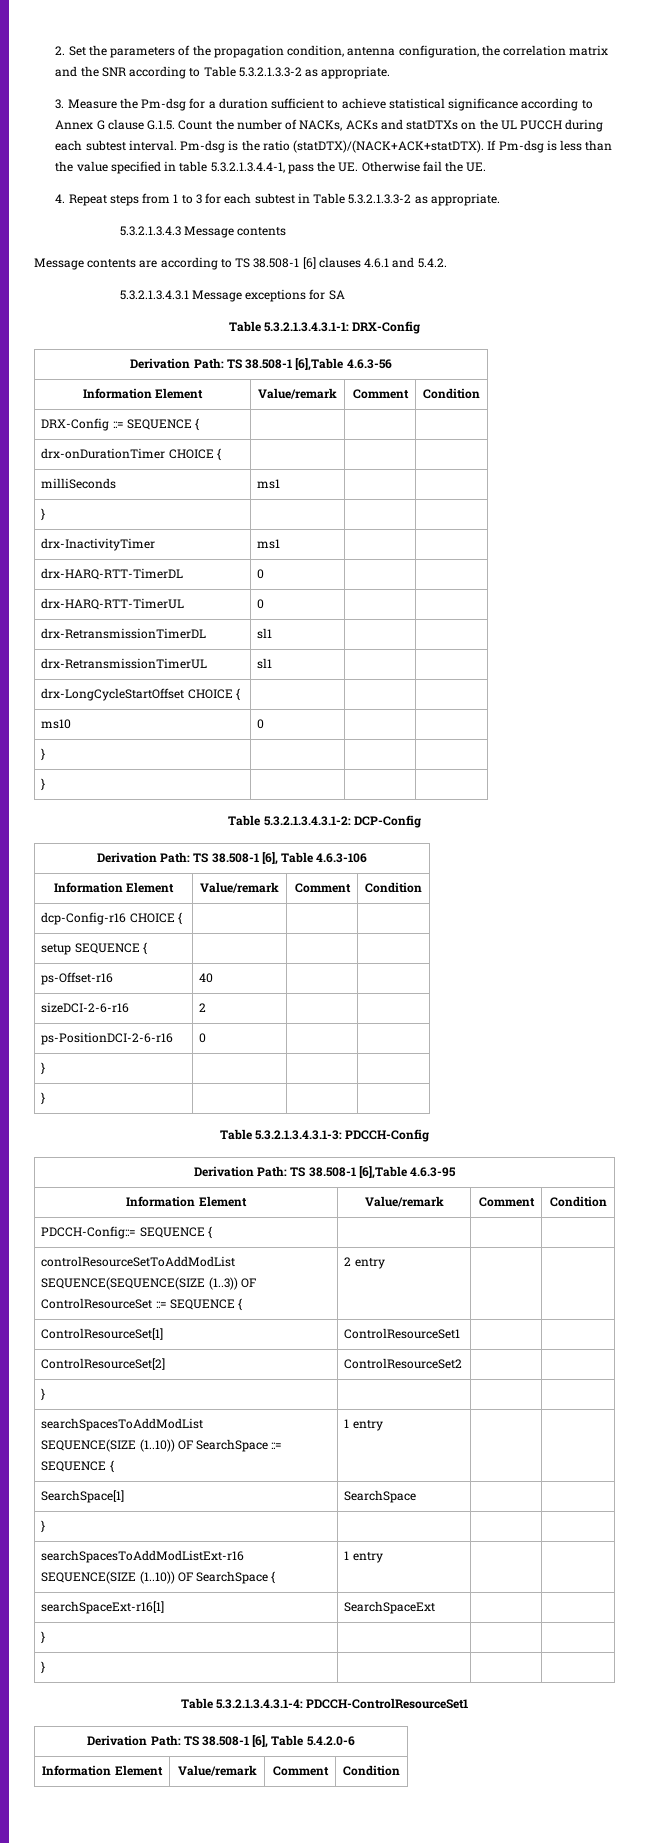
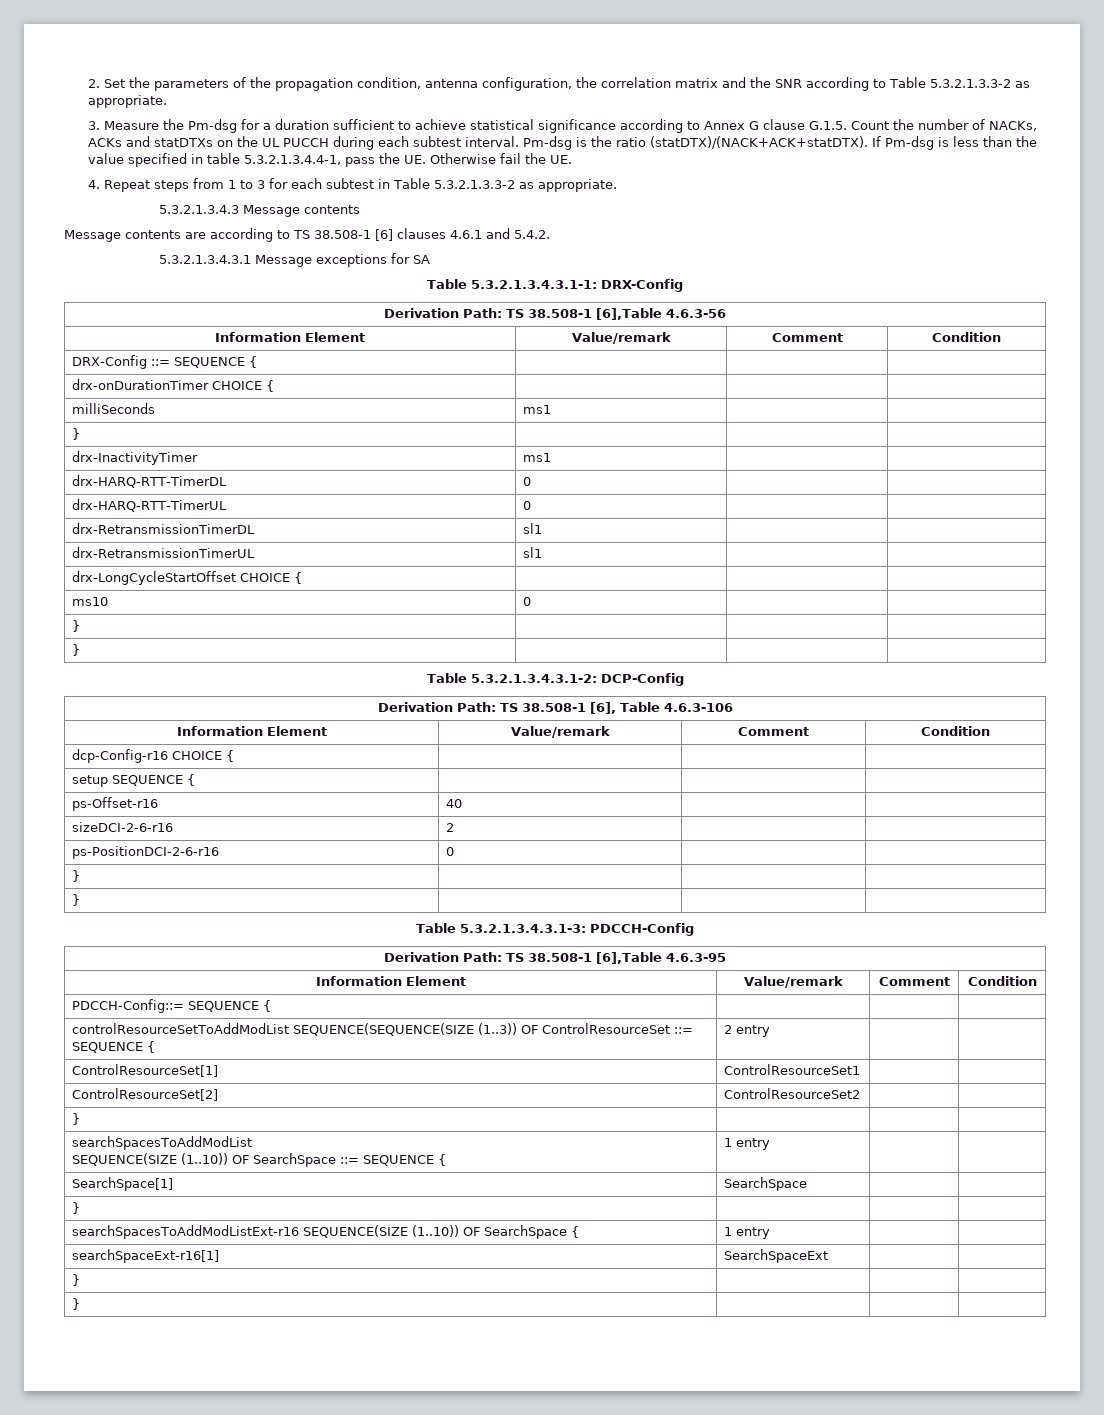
- Table 5.3.2.1.3.4.3.1-4: PDCCH-ControlResourceSet1
- Derivation Path: TS 38.508-1 [6], Table 5.4.2.0-6
- Information Element | Value/remark | Comment | Condition

